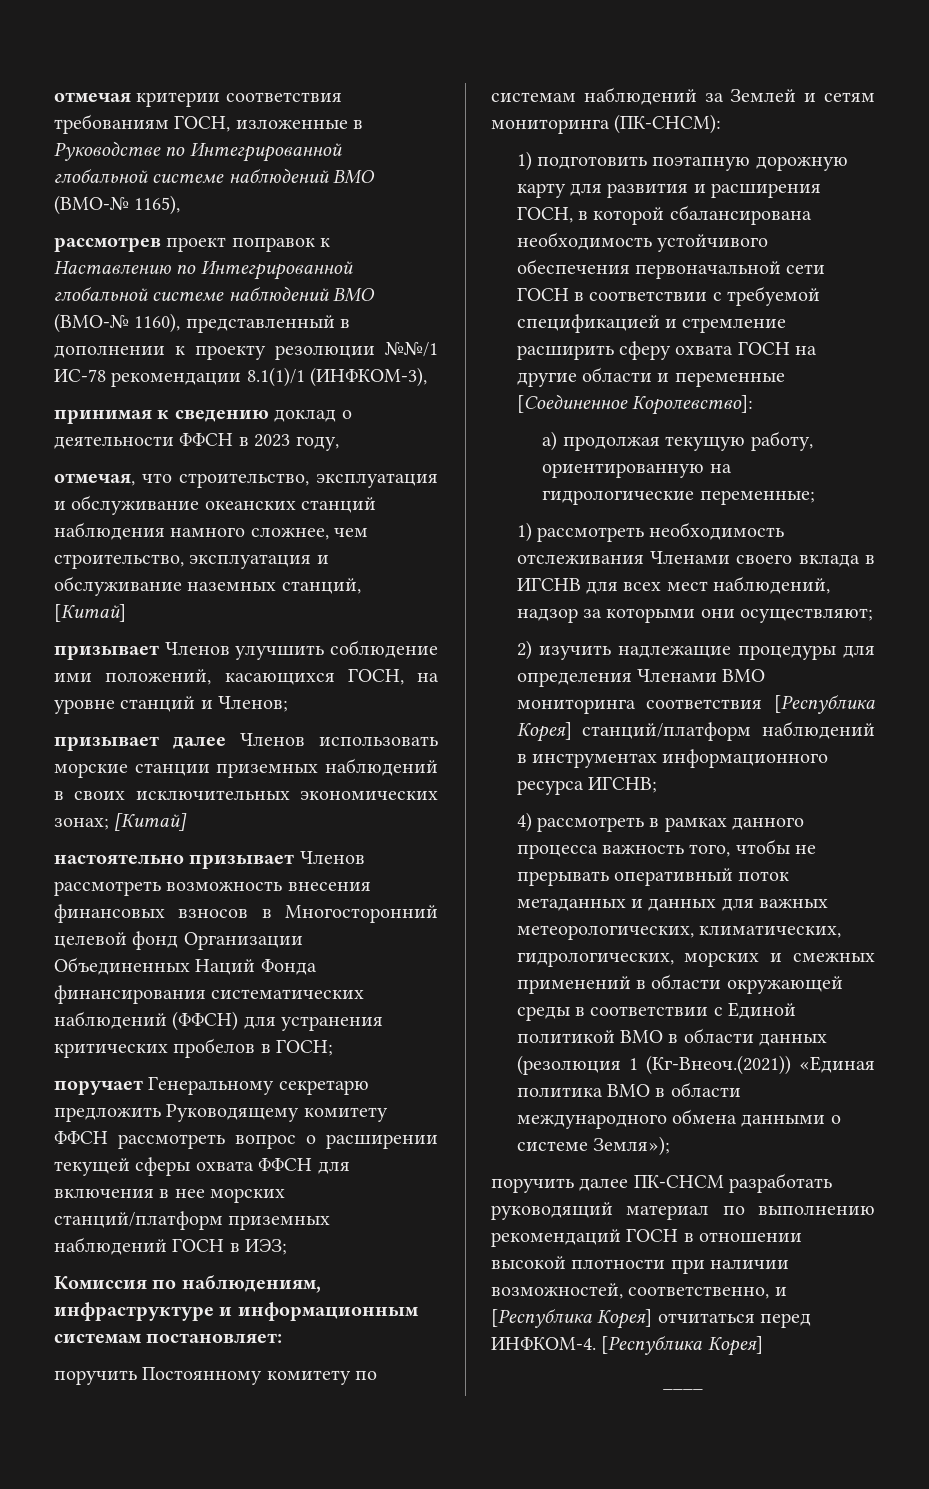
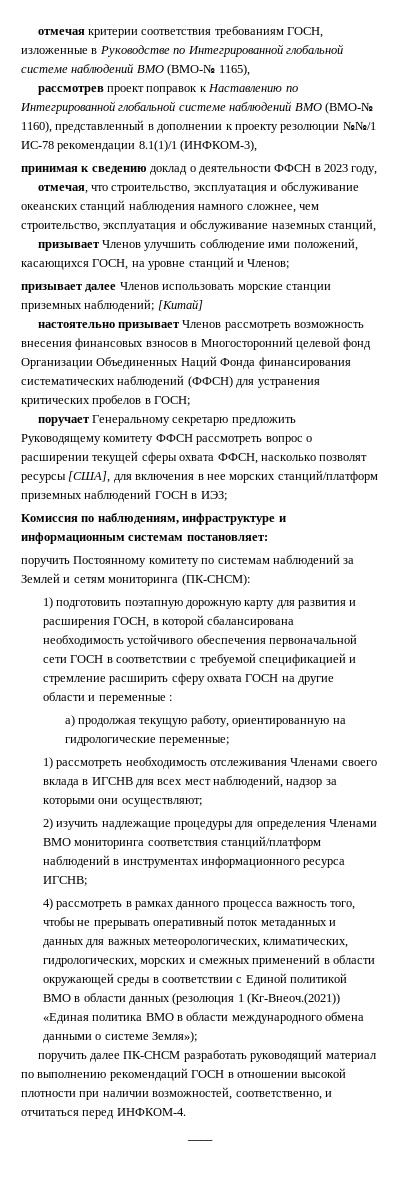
- отмечая, что строительство, эксплуатация и обслуживание океанских станций наблюдения намного сложнее, чем строительство, эксплуатация и обслуживание наземных станций, [Китай]
+ отмечая, что строительство, эксплуатация и обслуживание океанских станций наблюдения намного сложнее, чем строительство, эксплуатация и обслуживание наземных станций,
- призывает далее Членов использовать морские станции приземных наблюдений в своих исключительных экономических зонах; [Китай]
+ призывает далее Членов использовать морские станции приземных наблюдений; [Китай]
- поручает Генеральному секретарю предложить Руководящему комитету ФФСН рассмотреть вопрос о расширении текущей сферы охвата ФФСН для включения в нее морских станций/платформ приземных наблюдений ГОСН в ИЭЗ;
+ поручает Генеральному секретарю предложить Руководящему комитету ФФСН рассмотреть вопрос о расширении текущей сферы охвата ФФСН, насколько позволят ресурсы [США], для включения в нее морских станций/платформ приземных наблюдений ГОСН в ИЭЗ;
- 1) подготовить поэтапную дорожную карту для развития и расширения ГОСН, в которой сбалансирована необходимость устойчивого обеспечения первоначальной сети ГОСН в соответствии с требуемой спецификацией и стремление расширить сферу охвата ГОСН на другие области и переменные [Соединенное Королевство]:
+ 1) подготовить поэтапную дорожную карту для развития и расширения ГОСН, в которой сбалансирована необходимость устойчивого обеспечения первоначальной сети ГОСН в соответствии с требуемой спецификацией и стремление расширить сферу охвата ГОСН на другие области и переменные :
- 2) изучить надлежащие процедуры для определения Членами ВМО мониторинга соответствия [Республика Корея] станций/платформ наблюдений в инструментах информационного ресурса ИГСНВ;
+ 2) изучить надлежащие процедуры для определения Членами ВМО мониторинга соответствия станций/платформ наблюдений в инструментах информационного ресурса ИГСНВ;
- поручить далее ПК-СНСМ разработать руководящий материал по выполнению рекомендаций ГОСН в отношении высокой плотности при наличии возможностей, соответственно, и [Республика Корея] отчитаться перед ИНФКОМ-4. [Республика Корея]
+ поручить далее ПК-СНСМ разработать руководящий материал по выполнению рекомендаций ГОСН в отношении высокой плотности при наличии возможностей, соответственно, и отчитаться перед ИНФКОМ-4.

